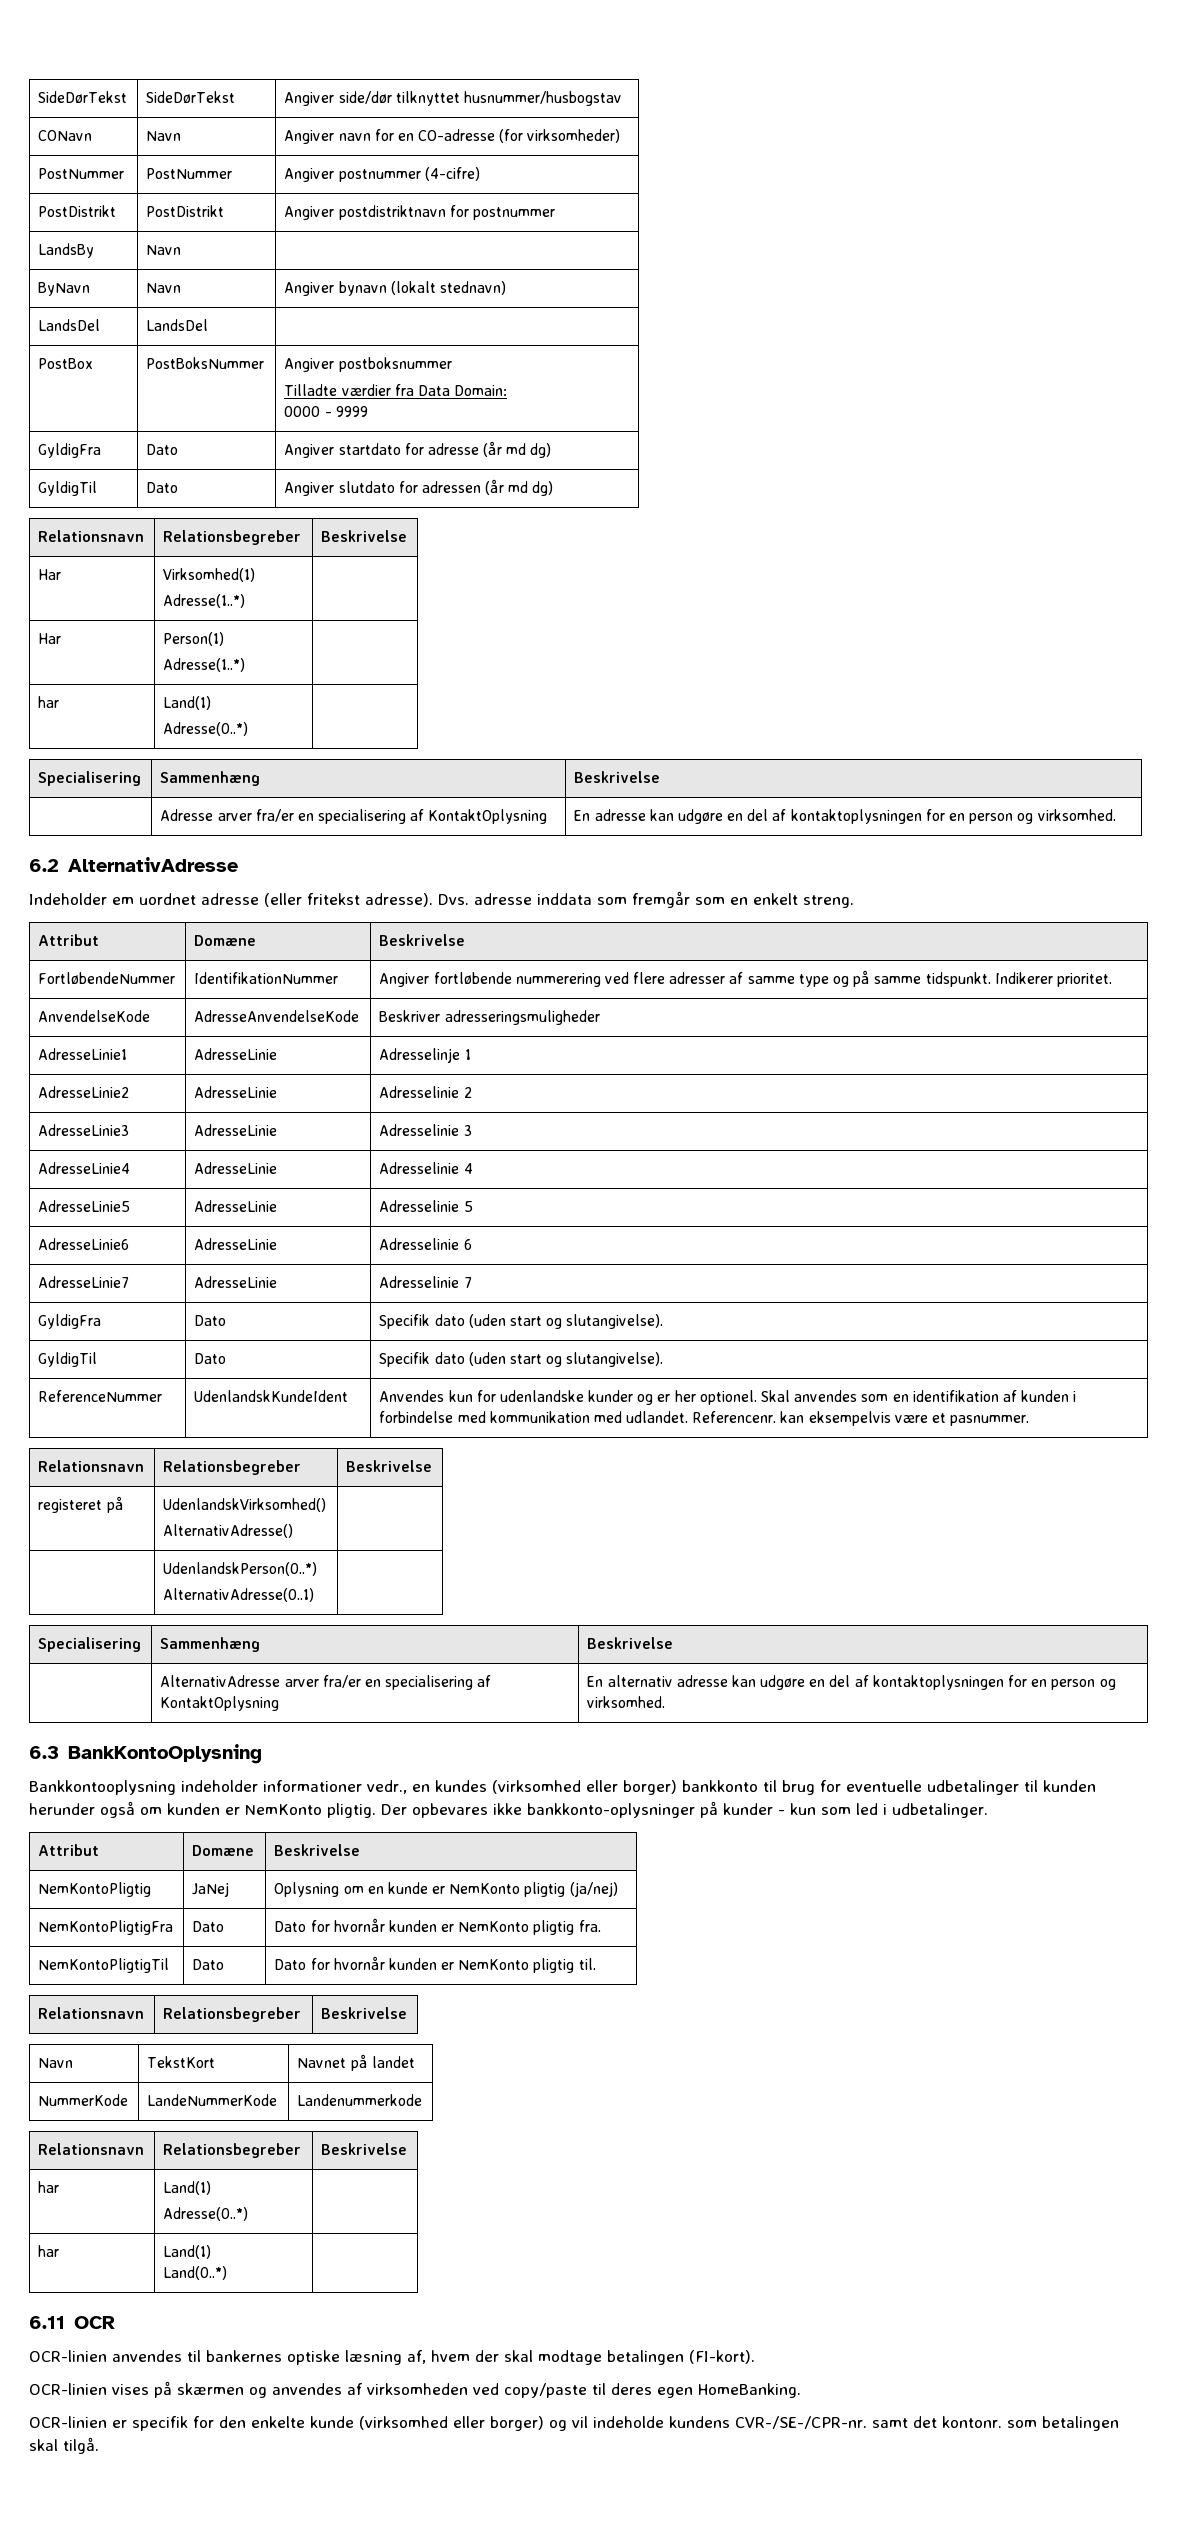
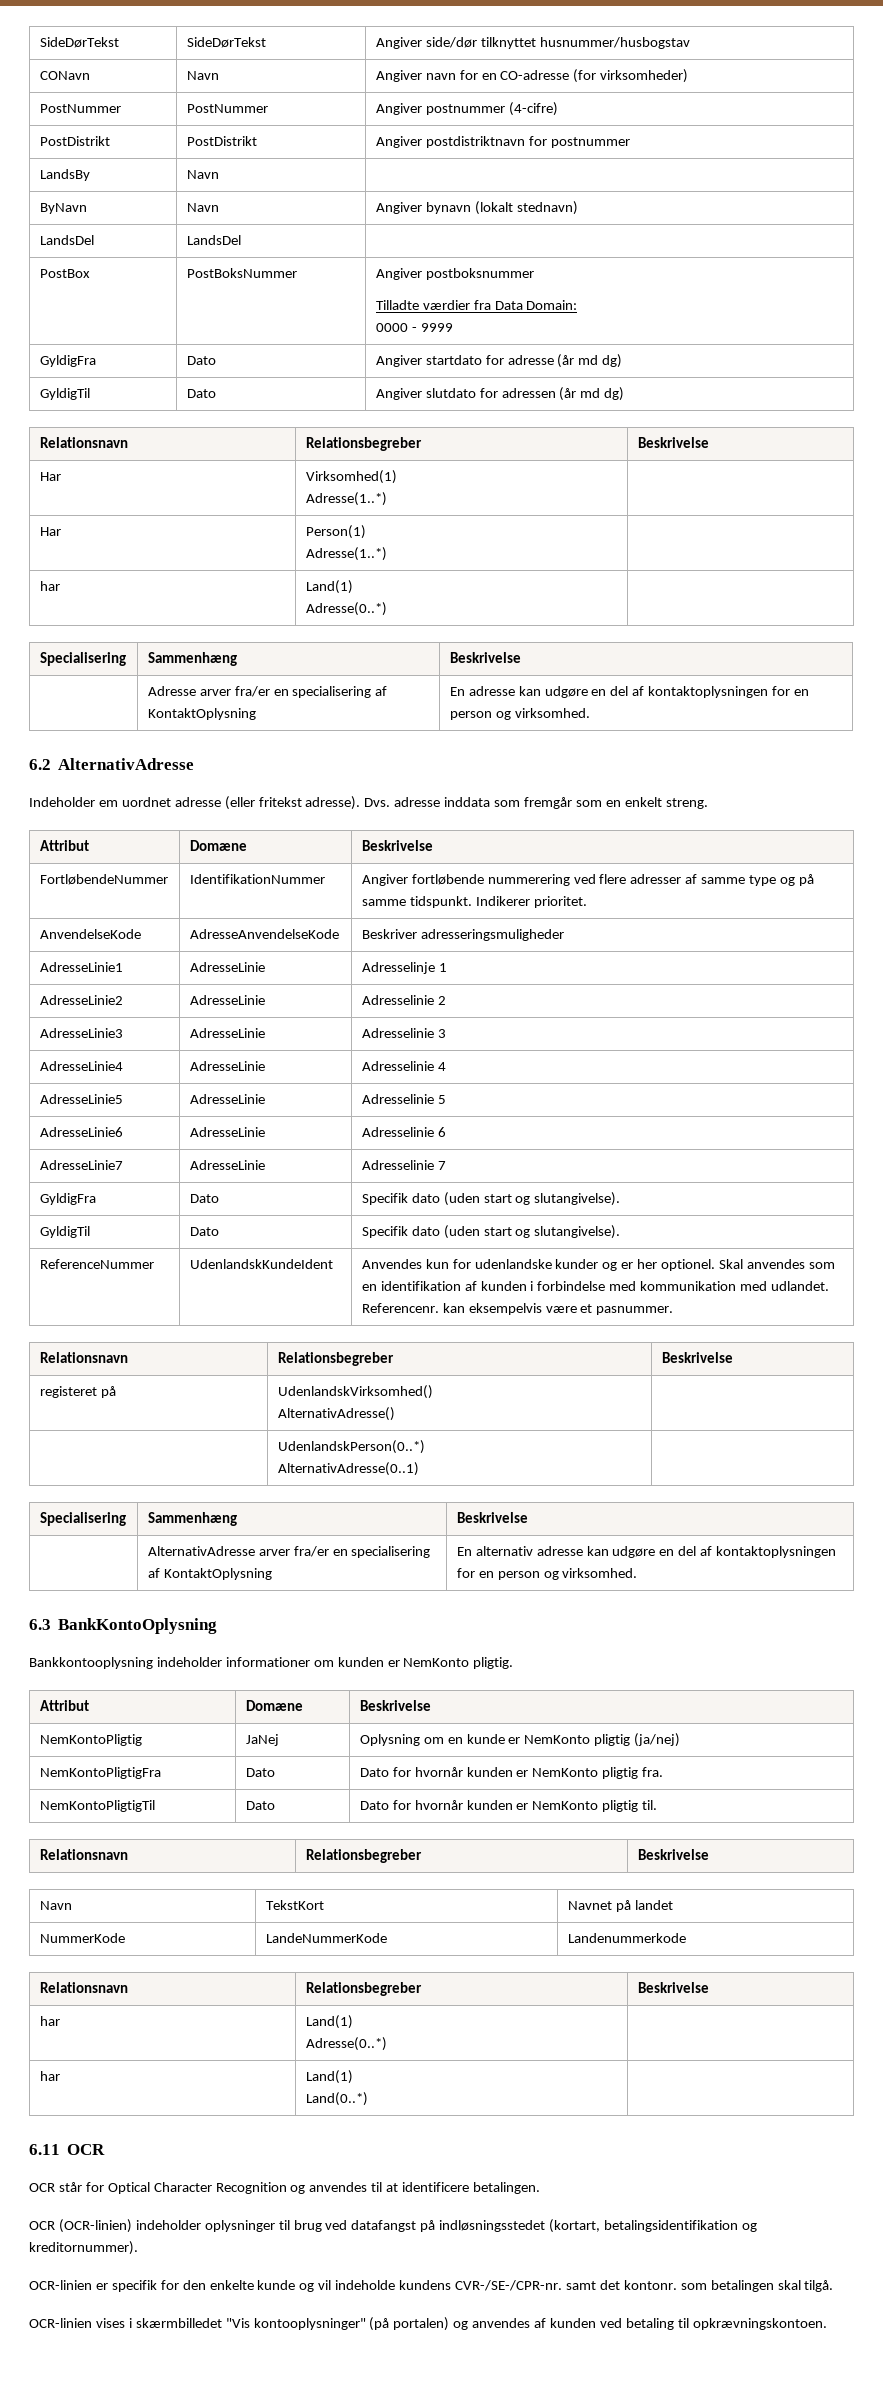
- Bankkontooplysning indeholder informationer vedr., en kundes (virksomhed eller borger) bankkonto til brug for eventuelle udbetalinger til kunden herunder også om kunden er NemKonto pligtig. Der opbevares ikke bankkonto-oplysninger på kunder - kun som led i udbetalinger.
+ Bankkontooplysning indeholder informationer om kunden er NemKonto pligtig.
- OCR-linien anvendes til bankernes optiske læsning af, hvem der skal modtage betalingen (FI-kort).
- OCR-linien vises på skærmen og anvendes af virksomheden ved copy/paste til deres egen HomeBanking.
+ OCR står for Optical Character Recognition og anvendes til at identificere betalingen.
+ OCR (OCR-linien) indeholder oplysninger til brug ved datafangst på indløsningsstedet (kortart, betalingsidentifikation og kreditornummer).
- OCR-linien er specifik for den enkelte kunde (virksomhed eller borger) og vil indeholde kundens CVR-/SE-/CPR-nr. samt det kontonr. som betalingen skal tilgå.
+ OCR-linien er specifik for den enkelte kunde og vil indeholde kundens CVR-/SE-/CPR-nr. samt det kontonr. som betalingen skal tilgå.
+ OCR-linien vises i skærmbilledet "Vis kontooplysninger" (på portalen) og anvendes af kunden ved betaling til opkrævningskontoen.

